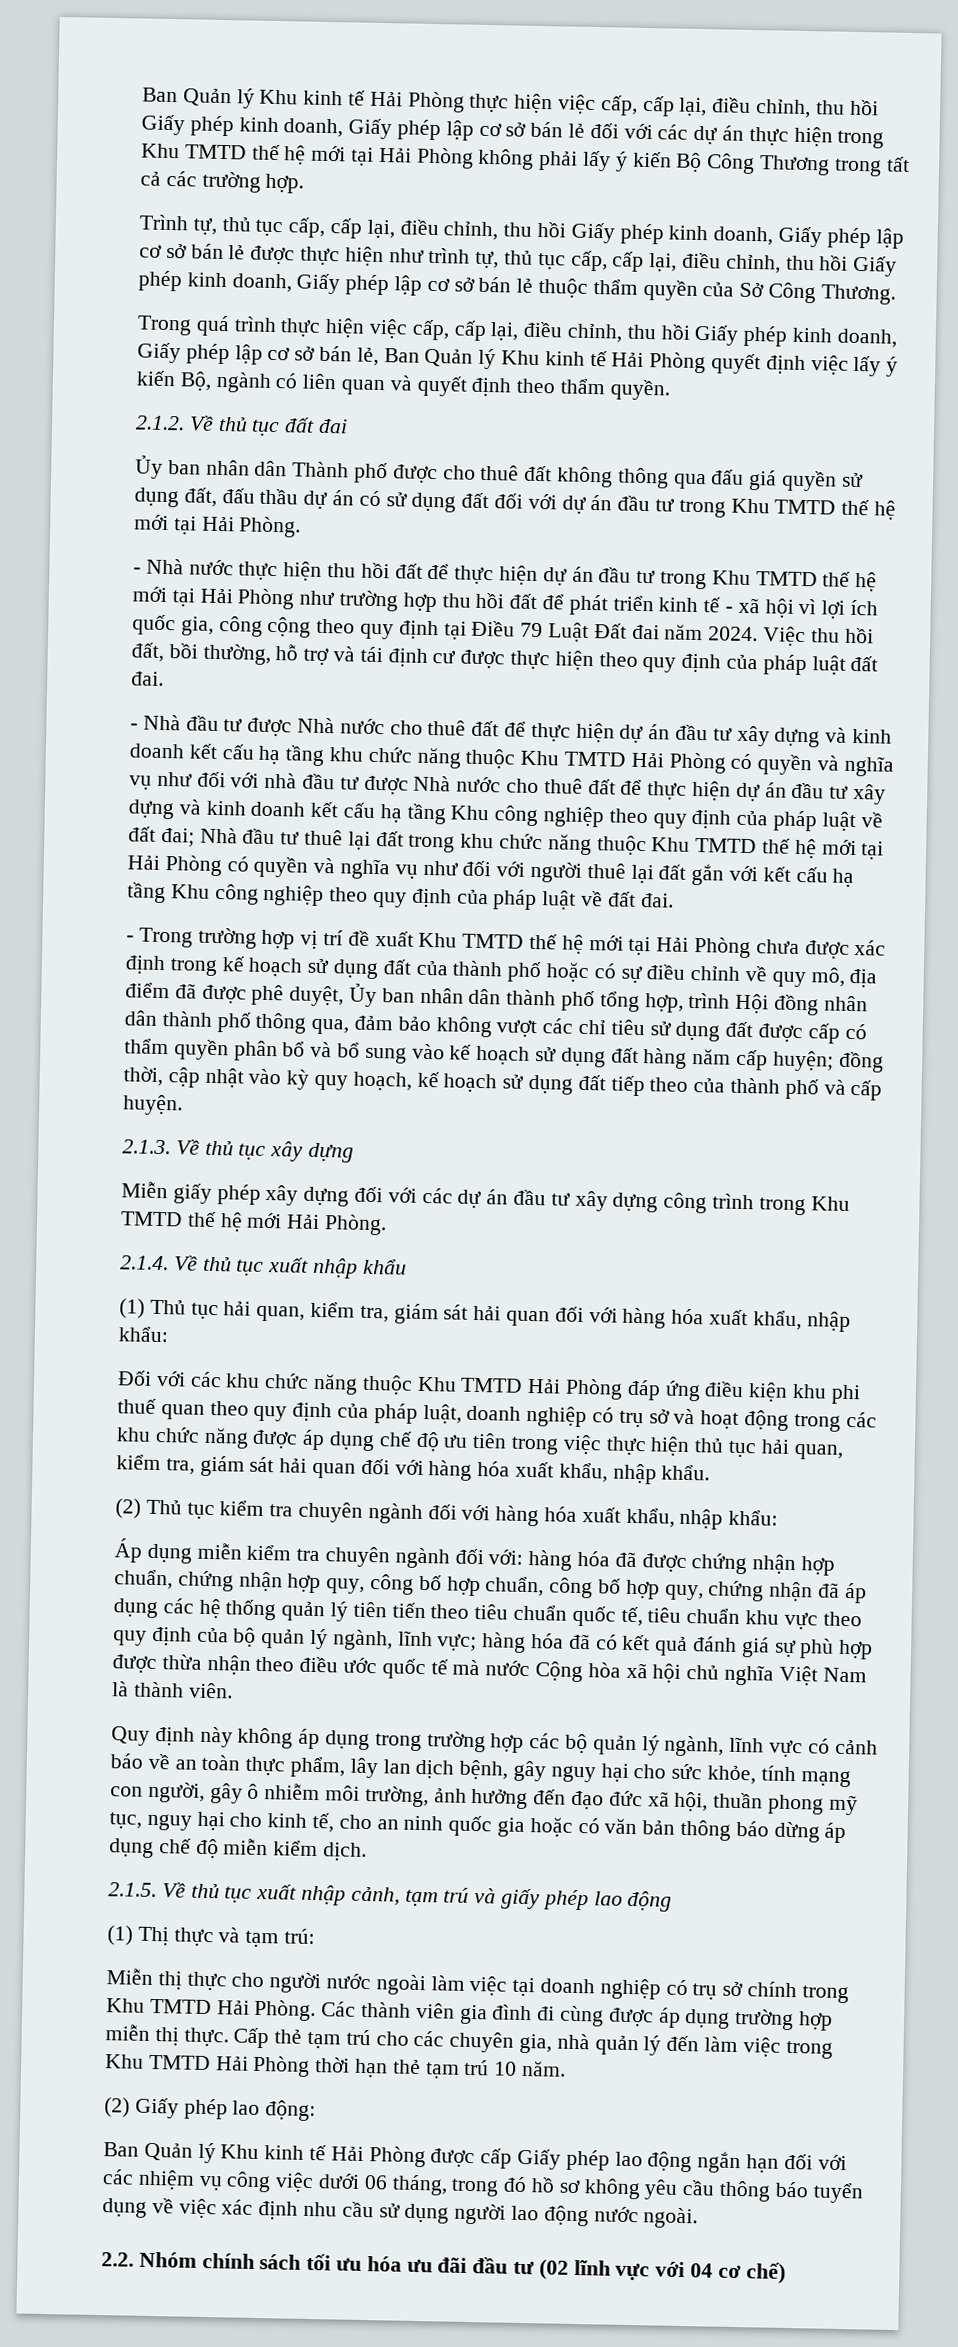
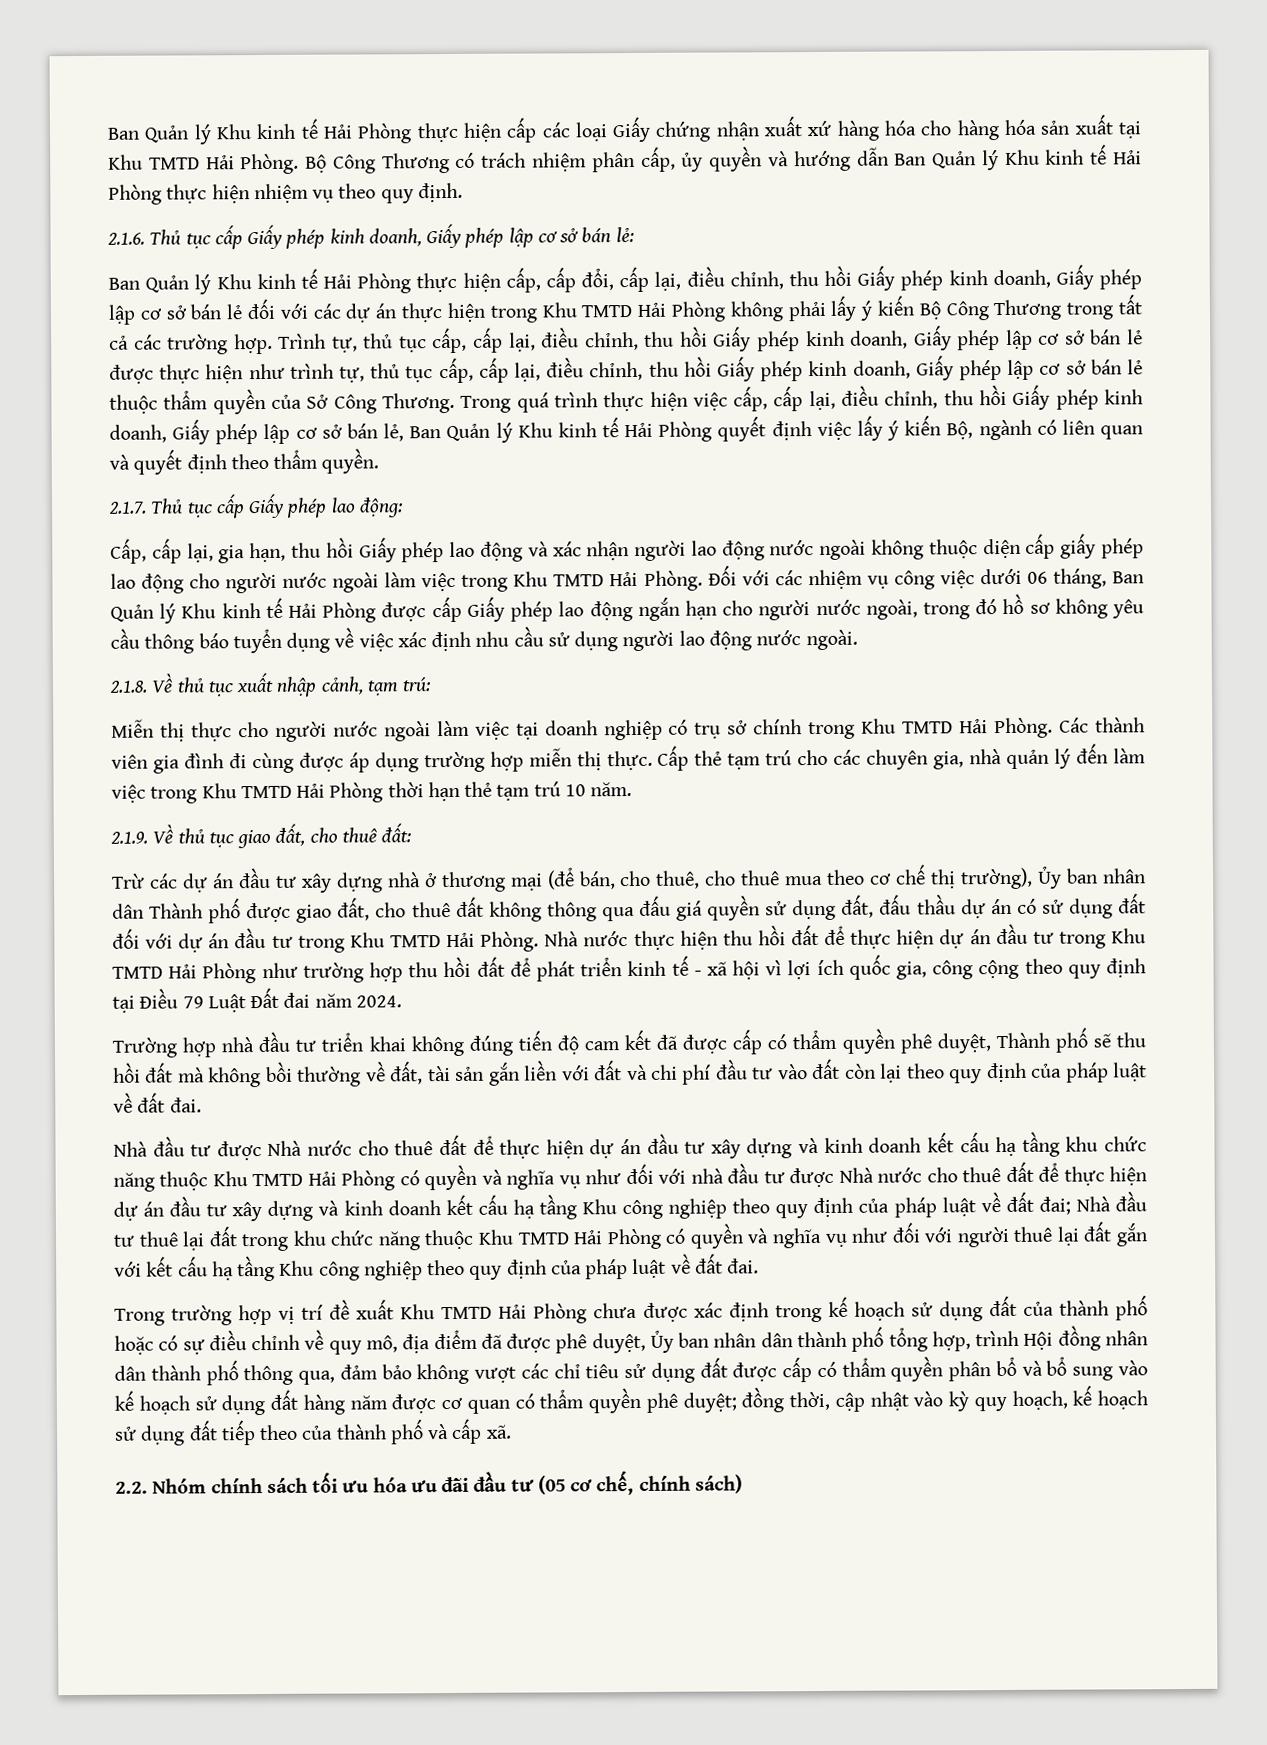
- Ban Quản lý Khu kinh tế Hải Phòng thực hiện việc cấp, cấp lại, điều chỉnh, thu hồi Giấy phép kinh doanh, Giấy phép lập cơ sở bán lẻ đối với các dự án thực hiện trong Khu TMTD thế hệ mới tại Hải Phòng không phải lấy ý kiến Bộ Công Thương trong tất cả các trường hợp.
- Trình tự, thủ tục cấp, cấp lại, điều chỉnh, thu hồi Giấy phép kinh doanh, Giấy phép lập cơ sở bán lẻ được thực hiện như trình tự, thủ tục cấp, cấp lại, điều chỉnh, thu hồi Giấy phép kinh doanh, Giấy phép lập cơ sở bán lẻ thuộc thẩm quyền của Sở Công Thương.
- Trong quá trình thực hiện việc cấp, cấp lại, điều chỉnh, thu hồi Giấy phép kinh doanh, Giấy phép lập cơ sở bán lẻ, Ban Quản lý Khu kinh tế Hải Phòng quyết định việc lấy ý kiến Bộ, ngành có liên quan và quyết định theo thẩm quyền.
+ Ban Quản lý Khu kinh tế Hải Phòng thực hiện cấp các loại Giấy chứng nhận xuất xứ hàng hóa cho hàng hóa sản xuất tại Khu TMTD Hải Phòng. Bộ Công Thương có trách nhiệm phân cấp, ủy quyền và hướng dẫn Ban Quản lý Khu kinh tế Hải Phòng thực hiện nhiệm vụ theo quy định.
+ 2.1.6. Thủ tục cấp Giấy phép kinh doanh, Giấy phép lập cơ sở bán lẻ:
+ Ban Quản lý Khu kinh tế Hải Phòng thực hiện cấp, cấp đổi, cấp lại, điều chỉnh, thu hồi Giấy phép kinh doanh, Giấy phép lập cơ sở bán lẻ đối với các dự án thực hiện trong Khu TMTD Hải Phòng không phải lấy ý kiến Bộ Công Thương trong tất cả các trường hợp. Trình tự, thủ tục cấp, cấp lại, điều chỉnh, thu hồi Giấy phép kinh doanh, Giấy phép lập cơ sở bán lẻ được thực hiện như trình tự, thủ tục cấp, cấp lại, điều chỉnh, thu hồi Giấy phép kinh doanh, Giấy phép lập cơ sở bán lẻ thuộc thẩm quyền của Sở Công Thương. Trong quá trình thực hiện việc cấp, cấp lại, điều chỉnh, thu hồi Giấy phép kinh doanh, Giấy phép lập cơ sở bán lẻ, Ban Quản lý Khu kinh tế Hải Phòng quyết định việc lấy ý kiến Bộ, ngành có liên quan và quyết định theo thẩm quyền.
- 2.1.2. Về thủ tục đất đai
- Ủy ban nhân dân Thành phố được cho thuê đất không thông qua đấu giá quyền sử dụng đất, đấu thầu dự án có sử dụng đất đối với dự án đầu tư trong Khu TMTD thế hệ mới tại Hải Phòng.
- - Nhà nước thực hiện thu hồi đất để thực hiện dự án đầu tư trong Khu TMTD thế hệ mới tại Hải Phòng như trường hợp thu hồi đất để phát triển kinh tế - xã hội vì lợi ích quốc gia, công cộng theo quy định tại Điều 79 Luật Đất đai năm 2024. Việc thu hồi đất, bồi thường, hỗ trợ và tái định cư được thực hiện theo quy định của pháp luật đất đai.
- - Nhà đầu tư được Nhà nước cho thuê đất để thực hiện dự án đầu tư xây dựng và kinh doanh kết cấu hạ tầng khu chức năng thuộc Khu TMTD Hải Phòng có quyền và nghĩa vụ như đối với nhà đầu tư được Nhà nước cho thuê đất để thực hiện dự án đầu tư xây dựng và kinh doanh kết cấu hạ tầng Khu công nghiệp theo quy định của pháp luật về đất đai;
+ 2.1.7. Thủ tục cấp Giấy phép lao động:
+ Cấp, cấp lại, gia hạn, thu hồi Giấy phép lao động và xác nhận người lao động nước ngoài không thuộc diện cấp giấy phép lao động cho người nước ngoài làm việc trong Khu TMTD Hải Phòng. Đối với các nhiệm vụ công việc dưới 06 tháng, Ban Quản lý Khu kinh tế Hải Phòng được cấp Giấy phép lao động ngắn hạn cho người nước ngoài, trong đó hồ sơ không yêu cầu thông báo tuyển dụng về việc xác định nhu cầu sử dụng người lao động nước ngoài.
+ 2.1.8. Về thủ tục xuất nhập cảnh, tạm trú:
+ Miễn thị thực cho người nước ngoài làm việc tại doanh nghiệp có trụ sở chính trong Khu TMTD Hải Phòng. Các thành viên gia đình đi cùng được áp dụng trường hợp miễn thị thực. Cấp thẻ tạm trú cho các chuyên gia, nhà quản lý đến làm việc trong Khu TMTD Hải Phòng thời hạn thẻ tạm trú 10 năm.
+ 2.1.9. Về thủ tục giao đất, cho thuê đất:
+ Trừ các dự án đầu tư xây dựng nhà ở thương mại (để bán, cho thuê, cho thuê mua theo cơ chế thị trường), Ủy ban nhân dân Thành phố được giao đất, cho thuê đất không thông qua đấu giá quyền sử dụng đất, đấu thầu dự án có sử dụng đất đối với dự án đầu tư trong Khu TMTD Hải Phòng. Nhà nước thực hiện thu hồi đất để thực hiện dự án đầu tư trong Khu TMTD Hải Phòng như trường hợp thu hồi đất để phát triển kinh tế - xã hội vì lợi ích quốc gia, công cộng theo quy định tại Điều 79 Luật Đất đai năm 2024.
+ Trường hợp nhà đầu tư triển khai không đúng tiến độ cam kết đã được cấp có thẩm quyền phê duyệt, Thành phố sẽ thu hồi đất mà không bồi thường về đất, tài sản gắn liền với đất và chi phí đầu tư vào đất còn lại theo quy định của pháp luật về đất đai.
+ Nhà đầu tư được Nhà nước cho thuê đất để thực hiện dự án đầu tư xây dựng và kinh doanh kết cấu hạ tầng khu chức năng thuộc Khu TMTD Hải Phòng có quyền và nghĩa vụ như đối với nhà đầu tư được Nhà nước cho thuê đất để thực hiện dự án đầu tư xây dựng và kinh doanh kết cấu hạ tầng Khu công nghiệp theo quy định của pháp luật về đất đai;
- Nhà đầu tư thuê lại đất trong khu chức năng thuộc Khu TMTD thế hệ mới tại Hải Phòng có quyền và nghĩa vụ như đối với người thuê lại đất gắn với kết cấu hạ tầng Khu công nghiệp theo quy định của pháp luật về đất đai.
+ Nhà đầu tư thuê lại đất trong khu chức năng thuộc Khu TMTD Hải Phòng có quyền và nghĩa vụ như đối với người thuê lại đất gắn với kết cấu hạ tầng Khu công nghiệp theo quy định của pháp luật về đất đai.
- - Trong trường hợp vị trí đề xuất Khu TMTD thế hệ mới tại Hải Phòng chưa được xác định trong kế hoạch sử dụng đất của thành phố hoặc có sự điều chỉnh về quy mô, địa điểm đã được phê duyệt, Ủy ban nhân dân thành phố tổng hợp, trình Hội đồng nhân dân thành phố thông qua, đảm bảo không vượt các chỉ tiêu sử dụng đất được cấp có thẩm quyền phân bổ và bổ sung vào kế hoạch sử dụng đất hàng năm cấp huyện;
+ Trong trường hợp vị trí đề xuất Khu TMTD Hải Phòng chưa được xác định trong kế hoạch sử dụng đất của thành phố hoặc có sự điều chỉnh về quy mô, địa điểm đã được phê duyệt, Ủy ban nhân dân thành phố tổng hợp, trình Hội đồng nhân dân thành phố thông qua, đảm bảo không vượt các chỉ tiêu sử dụng đất được cấp có thẩm quyền phân bổ và bổ sung vào kế hoạch sử dụng đất hàng năm được cơ quan có thẩm quyền phê duyệt;
- đồng thời, cập nhật vào kỳ quy hoạch, kế hoạch sử dụng đất tiếp theo của thành phố và cấp huyện.
- 2.1.3. Về thủ tục xây dựng
- Miễn giấy phép xây dựng đối với các dự án đầu tư xây dựng công trình trong Khu TMTD thế hệ mới Hải Phòng.
- 2.1.4. Về thủ tục xuất nhập khẩu
- (1) Thủ tục hải quan, kiểm tra, giám sát hải quan đối với hàng hóa xuất khẩu, nhập khẩu:
- Đối với các khu chức năng thuộc Khu TMTD Hải Phòng đáp ứng điều kiện khu phi thuế quan theo quy định của pháp luật, doanh nghiệp có trụ sở và hoạt động trong các khu chức năng được áp dụng chế độ ưu tiên trong việc thực hiện thủ tục hải quan, kiểm tra, giám sát hải quan đối với hàng hóa xuất khẩu, nhập khẩu.
- (2) Thủ tục kiểm tra chuyên ngành đối với hàng hóa xuất khẩu, nhập khẩu:
- Áp dụng miễn kiểm tra chuyên ngành đối với: hàng hóa đã được chứng nhận hợp chuẩn, chứng nhận hợp quy, công bố hợp chuẩn, công bố hợp quy, chứng nhận đã áp dụng các hệ thống quản lý tiên tiến theo tiêu chuẩn quốc tế, tiêu chuẩn khu vực theo quy định của bộ quản lý ngành, lĩnh vực; hàng hóa đã có kết quả đánh giá sự phù hợp được thừa nhận theo điều ước quốc tế mà nước Cộng hòa xã hội chủ nghĩa Việt Nam là thành viên.
- Quy định này không áp dụng trong trường hợp các bộ quản lý ngành, lĩnh vực có cảnh báo về an toàn thực phẩm, lây lan dịch bệnh, gây nguy hại cho sức khỏe, tính mạng con người, gây ô nhiễm môi trường, ảnh hưởng đến đạo đức xã hội, thuần phong mỹ tục, nguy hại cho kinh tế, cho an ninh quốc gia hoặc có văn bản thông báo dừng áp dụng chế độ miễn kiểm dịch.
- 2.1.5. Về thủ tục xuất nhập cảnh, tạm trú và giấy phép lao động
- (1) Thị thực và tạm trú:
- Miễn thị thực cho người nước ngoài làm việc tại doanh nghiệp có trụ sở chính trong Khu TMTD Hải Phòng. Các thành viên gia đình đi cùng được áp dụng trường hợp miễn thị thực. Cấp thẻ tạm trú cho các chuyên gia, nhà quản lý đến làm việc trong Khu TMTD Hải Phòng thời hạn thẻ tạm trú 10 năm.
- (2) Giấy phép lao động:
- Ban Quản lý Khu kinh tế Hải Phòng được cấp Giấy phép lao động ngắn hạn đối với các nhiệm vụ công việc dưới 06 tháng, trong đó hồ sơ không yêu cầu thông báo tuyển dụng về việc xác định nhu cầu sử dụng người lao động nước ngoài.
+ đồng thời, cập nhật vào kỳ quy hoạch, kế hoạch sử dụng đất tiếp theo của thành phố và cấp xã.
- 2.2. Nhóm chính sách tối ưu hóa ưu đãi đầu tư (02 lĩnh vực với 04 cơ chế)
+ 2.2. Nhóm chính sách tối ưu hóa ưu đãi đầu tư (05 cơ chế, chính sách)

